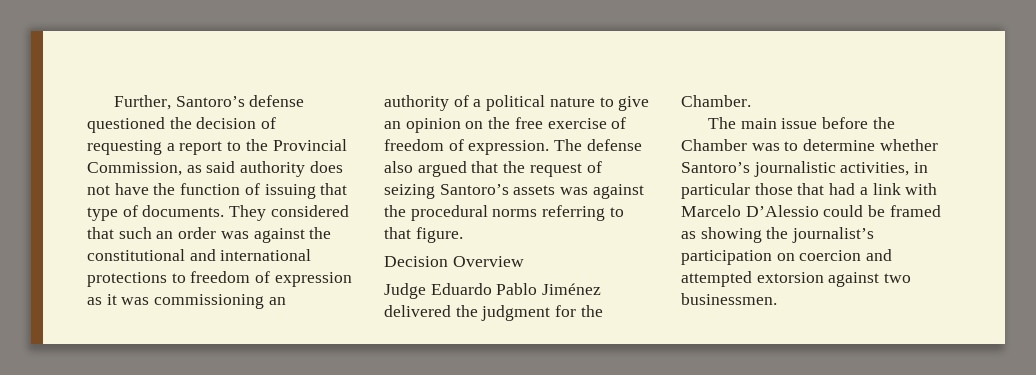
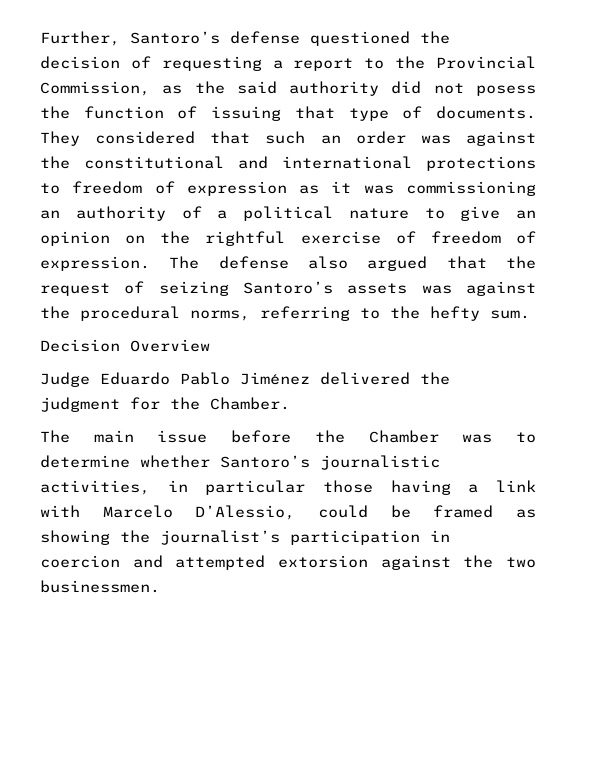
- Further, Santoro’s defense questioned the decision of requesting a report to the Provincial Commission, as said authority does not have the function of issuing that type of documents.
+ Further, Santoro’s defense questioned the decision of requesting a report to the Provincial Commission, as the said authority did not posess the function of issuing that type of documents.
- They considered that such an order was against the constitutional and international protections to freedom of expression as it was commissioning an authority of a political nature to give an opinion on the free exercise of freedom of expression.
+ They considered that such an order was against the constitutional and international protections to freedom of expression as it was commissioning an authority of a political nature to give an opinion on the rightful exercise of freedom of expression.
- The defense also argued that the request of seizing Santoro’s assets was against the procedural norms referring to that figure.
+ The defense also argued that the request of seizing Santoro’s assets was against the procedural norms, referring to the hefty sum.
- The main issue before the Chamber was to determine whether Santoro’s journalistic activities, in particular those that had a link with Marcelo D’Alessio could be framed as showing the journalist’s participation on coercion and attempted extorsion against two businessmen.
+ The main issue before the Chamber was to determine whether Santoro’s journalistic activities, in particular those having a link with Marcelo D’Alessio, could be framed as showing the journalist’s participation in coercion and attempted extorsion against the two businessmen.

